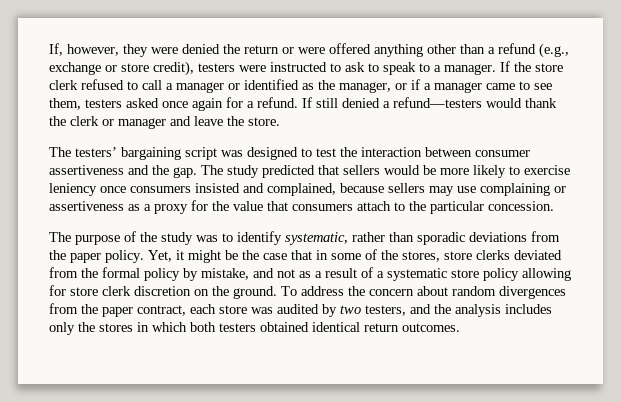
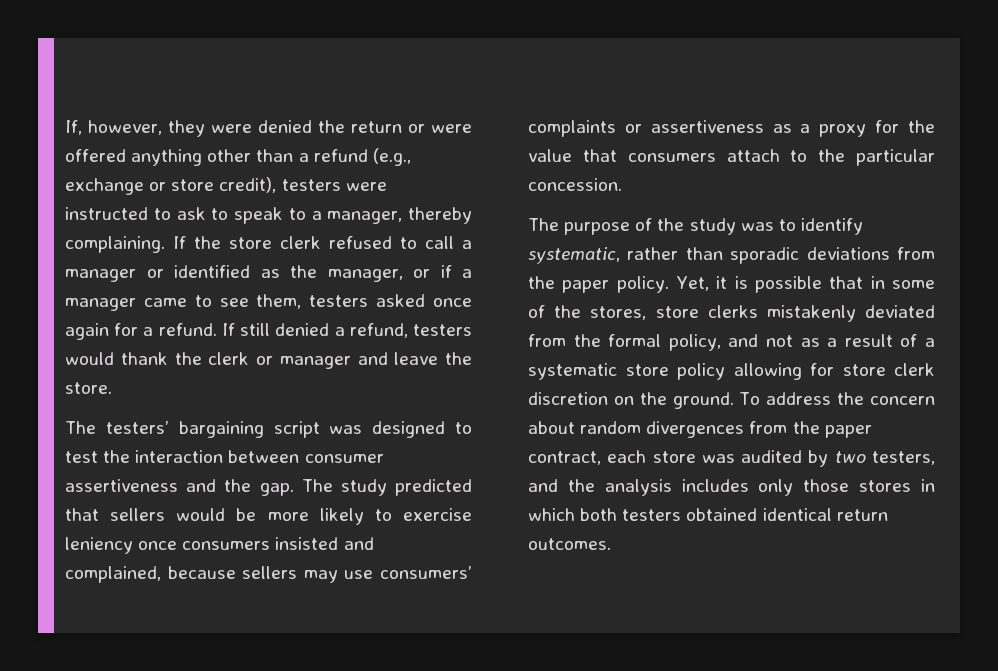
- If, however, they were denied the return or were offered anything other than a refund (e.g., exchange or store credit), testers were instructed to ask to speak to a manager.
+ If, however, they were denied the return or were offered anything other than a refund (e.g., exchange or store credit), testers were instructed to ask to speak to a manager, thereby complaining.
- If still denied a refund—testers would thank the clerk or manager and leave the store.
+ If still denied a refund, testers would thank the clerk or manager and leave the store.
- The study predicted that sellers would be more likely to exercise leniency once consumers insisted and complained, because sellers may use complaining or assertiveness as a proxy for the value that consumers attach to the particular concession.
+ The study predicted that sellers would be more likely to exercise leniency once consumers insisted and complained, because sellers may use consumers’ complaints or assertiveness as a proxy for the value that consumers attach to the particular concession.
- Yet, it might be the case that in some of the stores, store clerks deviated from the formal policy by mistake, and not as a result of a systematic store policy allowing for store clerk discretion on the ground.
+ Yet, it is possible that in some of the stores, store clerks mistakenly deviated from the formal policy, and not as a result of a systematic store policy allowing for store clerk discretion on the ground.
- To address the concern about random divergences from the paper contract, each store was audited by two testers, and the analysis includes only the stores in which both testers obtained identical return outcomes.
+ To address the concern about random divergences from the paper contract, each store was audited by two testers, and the analysis includes only those stores in which both testers obtained identical return outcomes.

